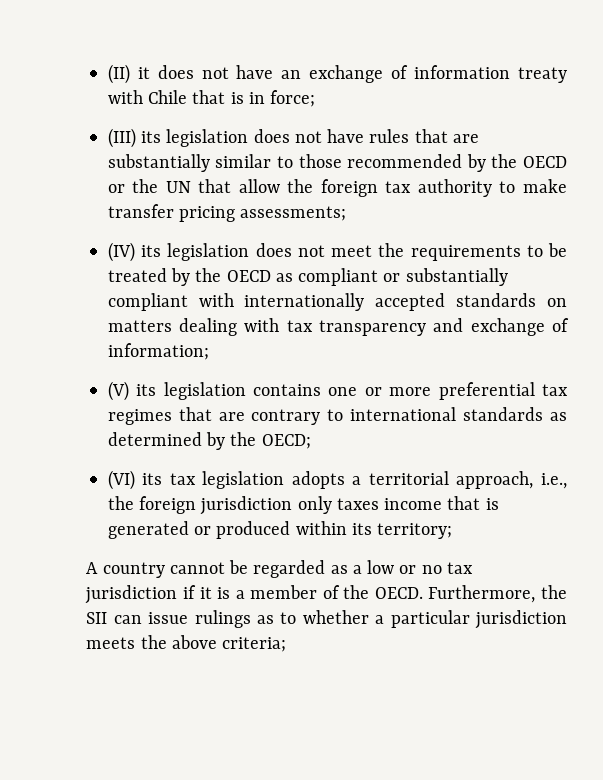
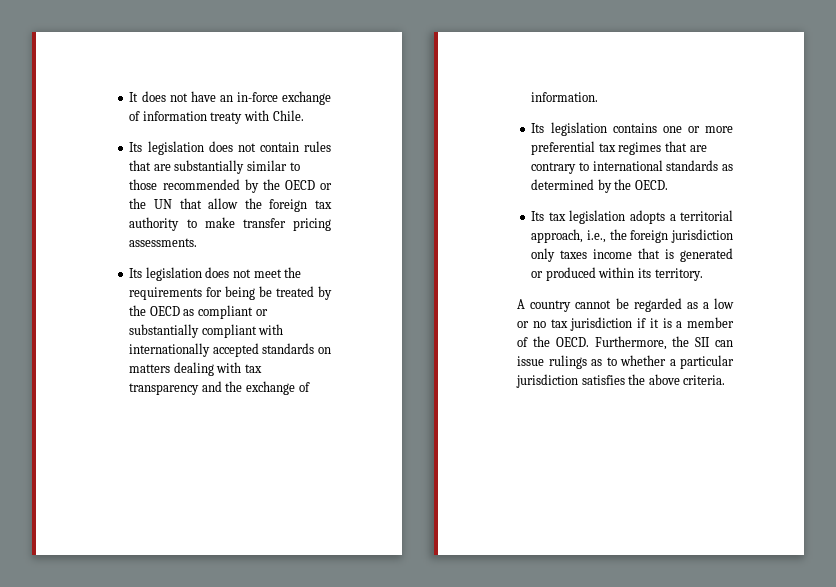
- (II) it does not have an exchange of information treaty with Chile that is in force;
- (III) its legislation does not have rules that are substantially similar to those recommended by the OECD or the UN that allow the foreign tax authority to make transfer pricing assessments;
- (IV) its legislation does not meet the requirements to be treated by the OECD as compliant or substantially compliant with internationally accepted standards on matters dealing with tax transparency and exchange of information;
- (V) its legislation contains one or more preferential tax regimes that are contrary to international standards as determined by the OECD;
- (VI) its tax legislation adopts a territorial approach, i.e., the foreign jurisdiction only taxes income that is generated or produced within its territory;
+ It does not have an in-force exchange of information treaty with Chile.
+ Its legislation does not contain rules that are substantially similar to those recommended by the OECD or the UN that allow the foreign tax authority to make transfer pricing assessments.
+ Its legislation does not meet the requirements for being be treated by the OECD as compliant or substantially compliant with internationally accepted standards on matters dealing with tax transparency and the exchange of information.
+ Its legislation contains one or more preferential tax regimes that are contrary to international standards as determined by the OECD.
+ Its tax legislation adopts a territorial approach, i.e., the foreign jurisdiction only taxes income that is generated or produced within its territory.
- Furthermore, the SII can issue rulings as to whether a particular jurisdiction meets the above criteria;
+ Furthermore, the SII can issue rulings as to whether a particular jurisdiction satisfies the above criteria.

